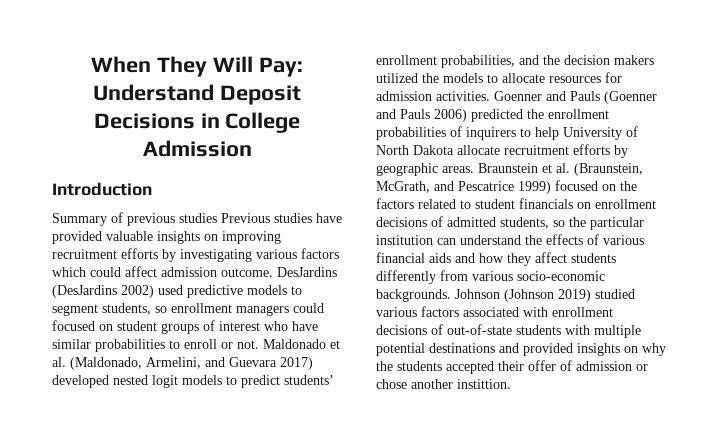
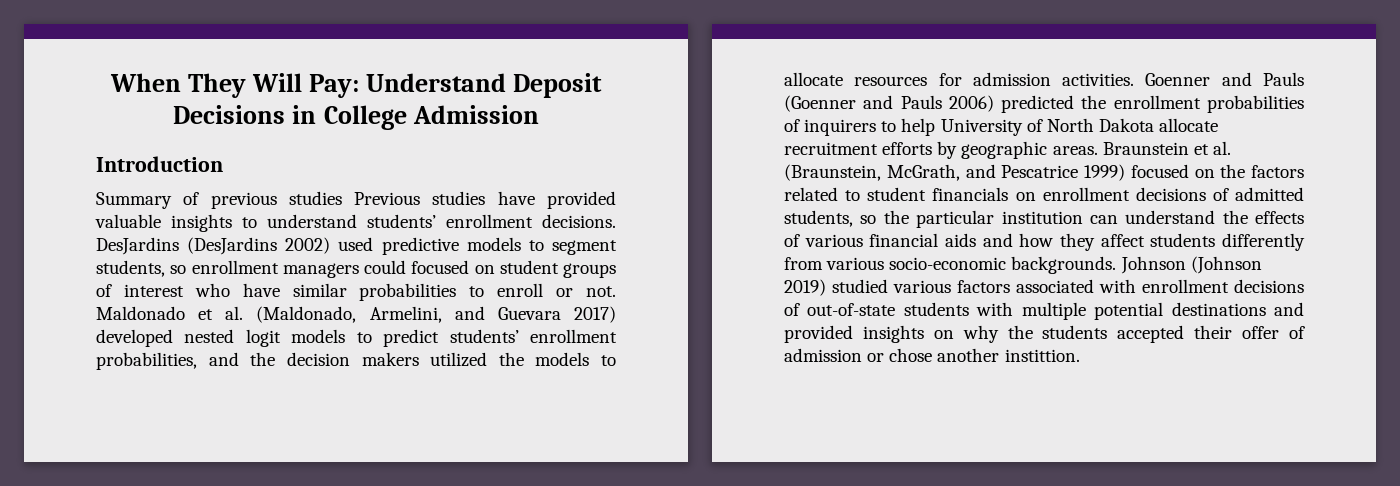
- Summary of previous studies Previous studies have provided valuable insights on improving recruitment efforts by investigating various factors which could affect admission outcome.
+ Summary of previous studies Previous studies have provided valuable insights to understand students’ enrollment decisions.

